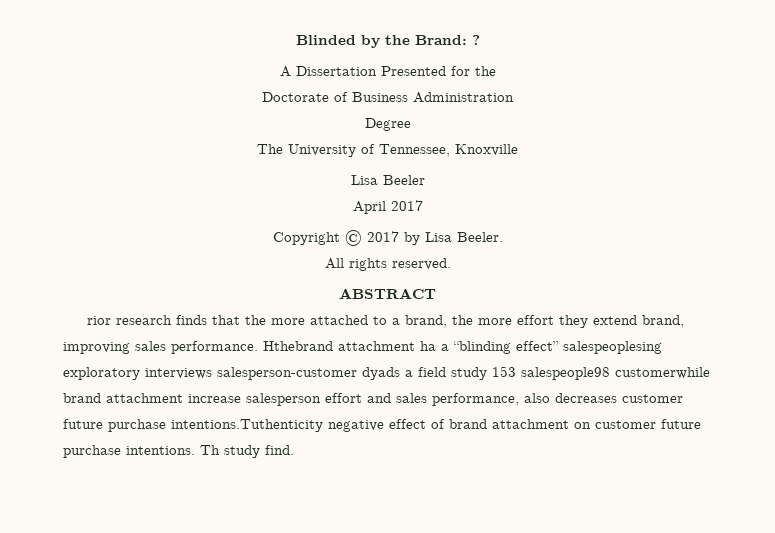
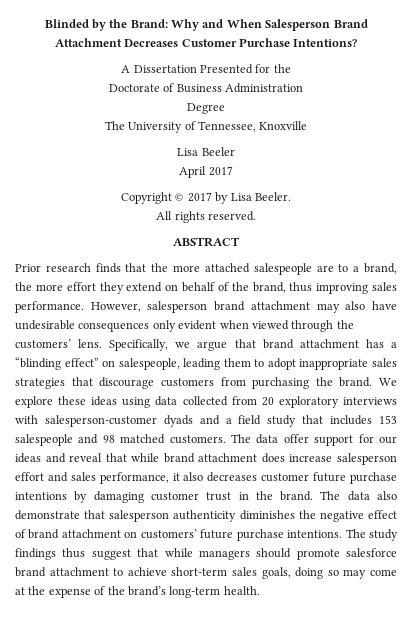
- Blinded by the Brand: ?
+ Blinded by the Brand: Why and When Salesperson Brand Attachment Decreases Customer Purchase Intentions?
- rior research finds that the more attached to a brand, the more effort they extend brand, improving sales performance. Hthebrand attachment ha a “blinding effect” salespeoplesing exploratory interviews salesperson-customer dyads a field study 153 salespeople98 customerwhile brand attachment increase salesperson effort and sales performance, also decreases customer future purchase intentions.Tuthenticity negative effect of brand attachment on customer future purchase intentions.
+ Prior research finds that the more attached salespeople are to a brand, the more effort they extend on behalf of the brand, thus improving sales performance. However, salesperson brand attachment may also have undesirable consequences only evident when viewed through the customers’ lens. Specifically, we argue that brand attachment has a “blinding effect” on salespeople, leading them to adopt inappropriate sales strategies that discourage customers from purchasing the brand. We explore these ideas using data collected from 20 exploratory interviews with salesperson-customer dyads and a field study that includes 153 salespeople and 98 matched customers. The data offer support for our ideas and reveal that while brand attachment does increase salesperson effort and sales performance, it also decreases customer future purchase intentions by damaging customer trust in the brand. The data also demonstrate that salesperson authenticity diminishes the negative effect of brand attachment on customers’ future purchase intentions.
- Th study find.
+ The study findings thus suggest that while managers should promote salesforce brand attachment to achieve short-term sales goals, doing so may come at the expense of the brand’s long-term health.

